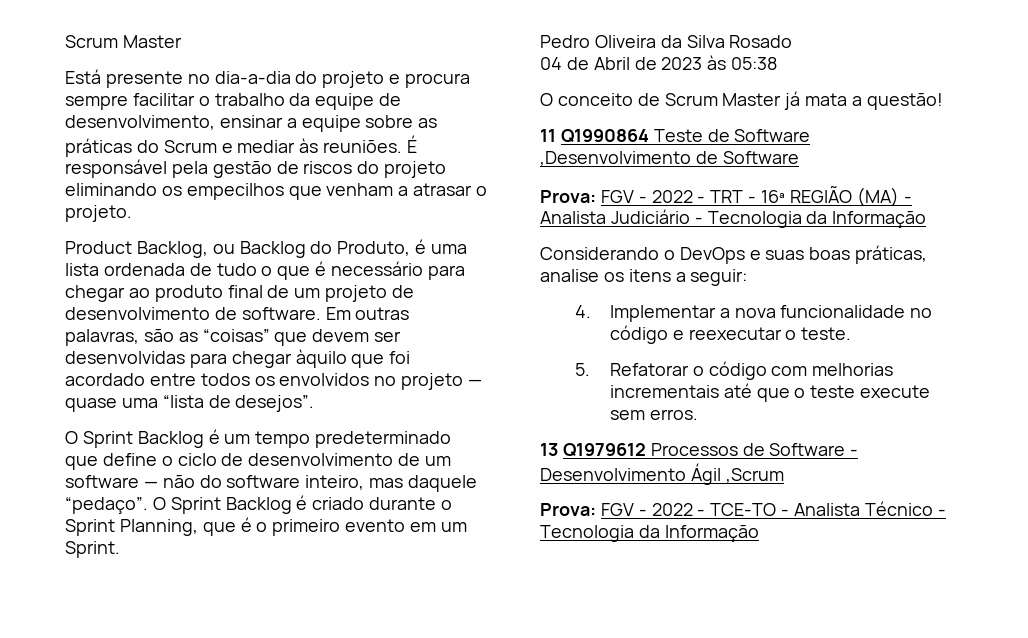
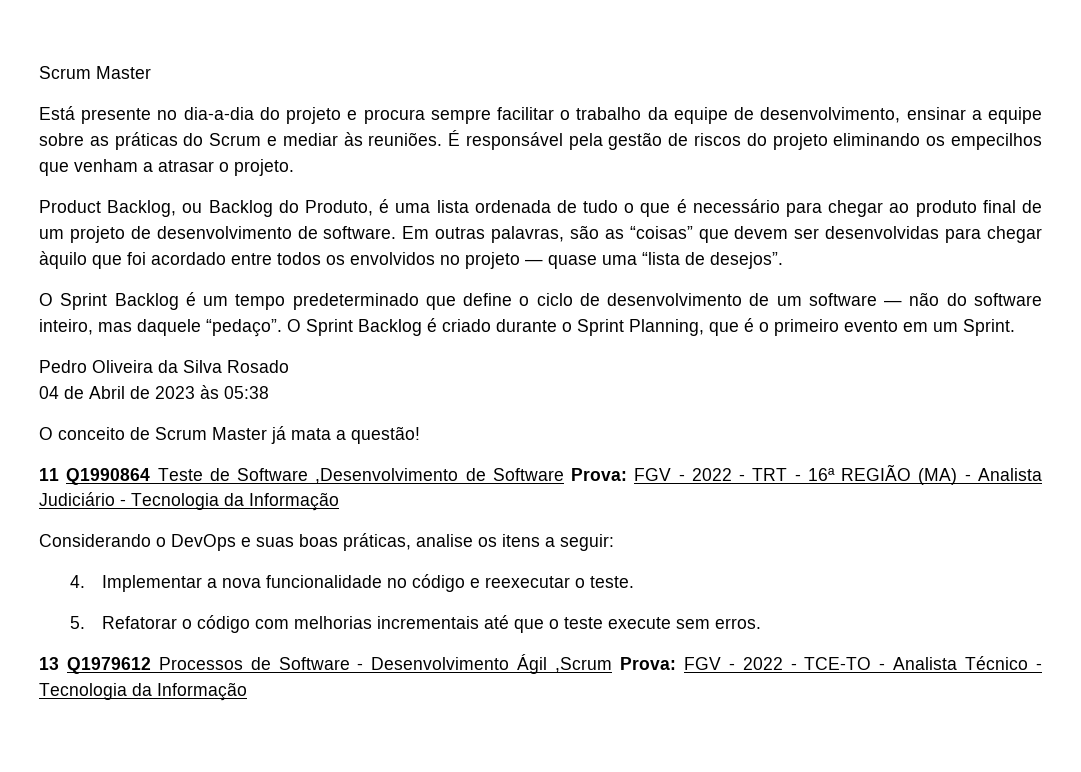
- 11 Q1990864 Teste de Software ,Desenvolvimento de Software
- Prova: FGV - 2022 - TRT - 16ª REGIÃO (MA) - Analista Judiciário - Tecnologia da Informação
+ 11 Q1990864 Teste de Software ,Desenvolvimento de Software Prova: FGV - 2022 - TRT - 16ª REGIÃO (MA) - Analista Judiciário - Tecnologia da Informação
- 13 Q1979612 Processos de Software - Desenvolvimento Ágil ,Scrum
- Prova: FGV - 2022 - TCE-TO - Analista Técnico - Tecnologia da Informação
+ 13 Q1979612 Processos de Software - Desenvolvimento Ágil ,Scrum Prova: FGV - 2022 - TCE-TO - Analista Técnico - Tecnologia da Informação

